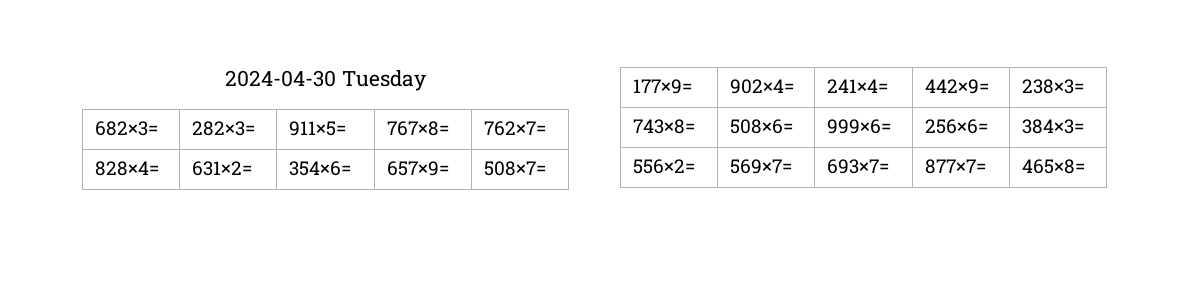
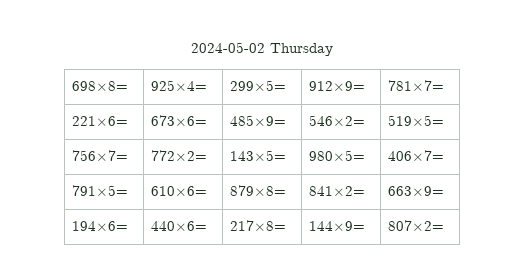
- 2024-04-30 Tuesday
- 682×3= | 282×3= | 911×5= | 767×8= | 762×7=
- 828×4= | 631×2= | 354×6= | 657×9= | 508×7=
- 177×9= | 902×4= | 241×4= | 442×9= | 238×3=
- 743×8= | 508×6= | 999×6= | 256×6= | 384×3=
- 556×2= | 569×7= | 693×7= | 877×7= | 465×8=
+ 2024-05-02 Thursday
+ 698×8= | 925×4= | 299×5= | 912×9= | 781×7=
+ 221×6= | 673×6= | 485×9= | 546×2= | 519×5=
+ 756×7= | 772×2= | 143×5= | 980×5= | 406×7=
+ 791×5= | 610×6= | 879×8= | 841×2= | 663×9=
+ 194×6= | 440×6= | 217×8= | 144×9= | 807×2=

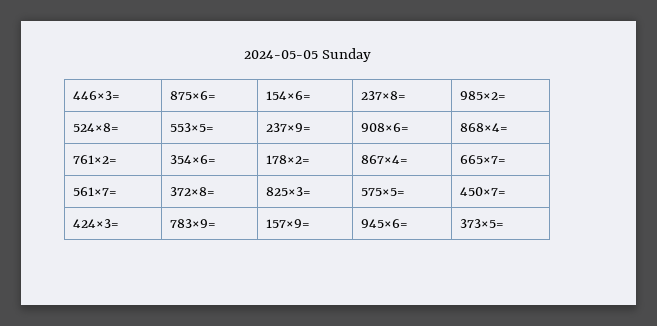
- 2024-05-02 Thursday
- 698×8= | 925×4= | 299×5= | 912×9= | 781×7=
- 221×6= | 673×6= | 485×9= | 546×2= | 519×5=
- 756×7= | 772×2= | 143×5= | 980×5= | 406×7=
- 791×5= | 610×6= | 879×8= | 841×2= | 663×9=
- 194×6= | 440×6= | 217×8= | 144×9= | 807×2=
+ 2024-05-05 Sunday
+ 446×3= | 875×6= | 154×6= | 237×8= | 985×2=
+ 524×8= | 553×5= | 237×9= | 908×6= | 868×4=
+ 761×2= | 354×6= | 178×2= | 867×4= | 665×7=
+ 561×7= | 372×8= | 825×3= | 575×5= | 450×7=
+ 424×3= | 783×9= | 157×9= | 945×6= | 373×5=

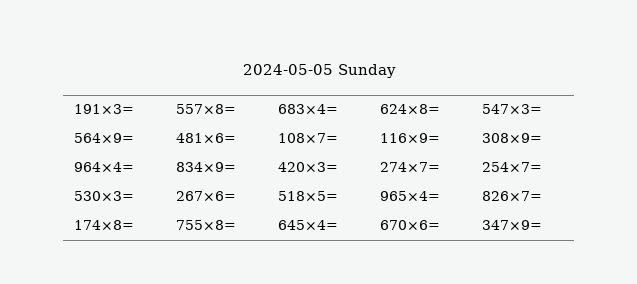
- 446×3= | 875×6= | 154×6= | 237×8= | 985×2=
- 524×8= | 553×5= | 237×9= | 908×6= | 868×4=
- 761×2= | 354×6= | 178×2= | 867×4= | 665×7=
- 561×7= | 372×8= | 825×3= | 575×5= | 450×7=
- 424×3= | 783×9= | 157×9= | 945×6= | 373×5=
+ 191×3= | 557×8= | 683×4= | 624×8= | 547×3=
+ 564×9= | 481×6= | 108×7= | 116×9= | 308×9=
+ 964×4= | 834×9= | 420×3= | 274×7= | 254×7=
+ 530×3= | 267×6= | 518×5= | 965×4= | 826×7=
+ 174×8= | 755×8= | 645×4= | 670×6= | 347×9=

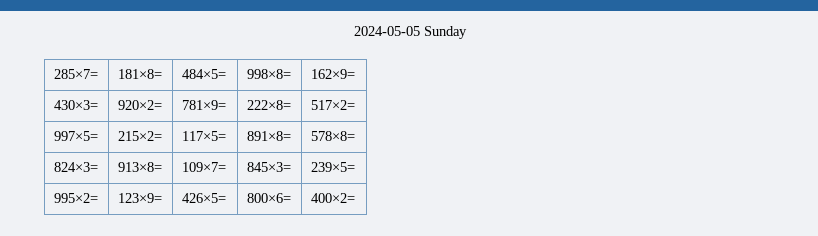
- 191×3= | 557×8= | 683×4= | 624×8= | 547×3=
- 564×9= | 481×6= | 108×7= | 116×9= | 308×9=
- 964×4= | 834×9= | 420×3= | 274×7= | 254×7=
- 530×3= | 267×6= | 518×5= | 965×4= | 826×7=
- 174×8= | 755×8= | 645×4= | 670×6= | 347×9=
+ 285×7= | 181×8= | 484×5= | 998×8= | 162×9=
+ 430×3= | 920×2= | 781×9= | 222×8= | 517×2=
+ 997×5= | 215×2= | 117×5= | 891×8= | 578×8=
+ 824×3= | 913×8= | 109×7= | 845×3= | 239×5=
+ 995×2= | 123×9= | 426×5= | 800×6= | 400×2=

